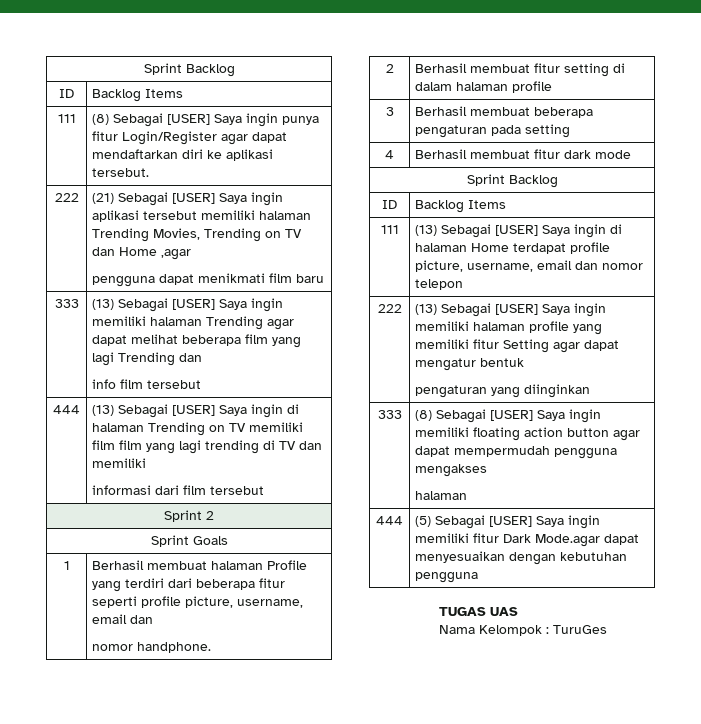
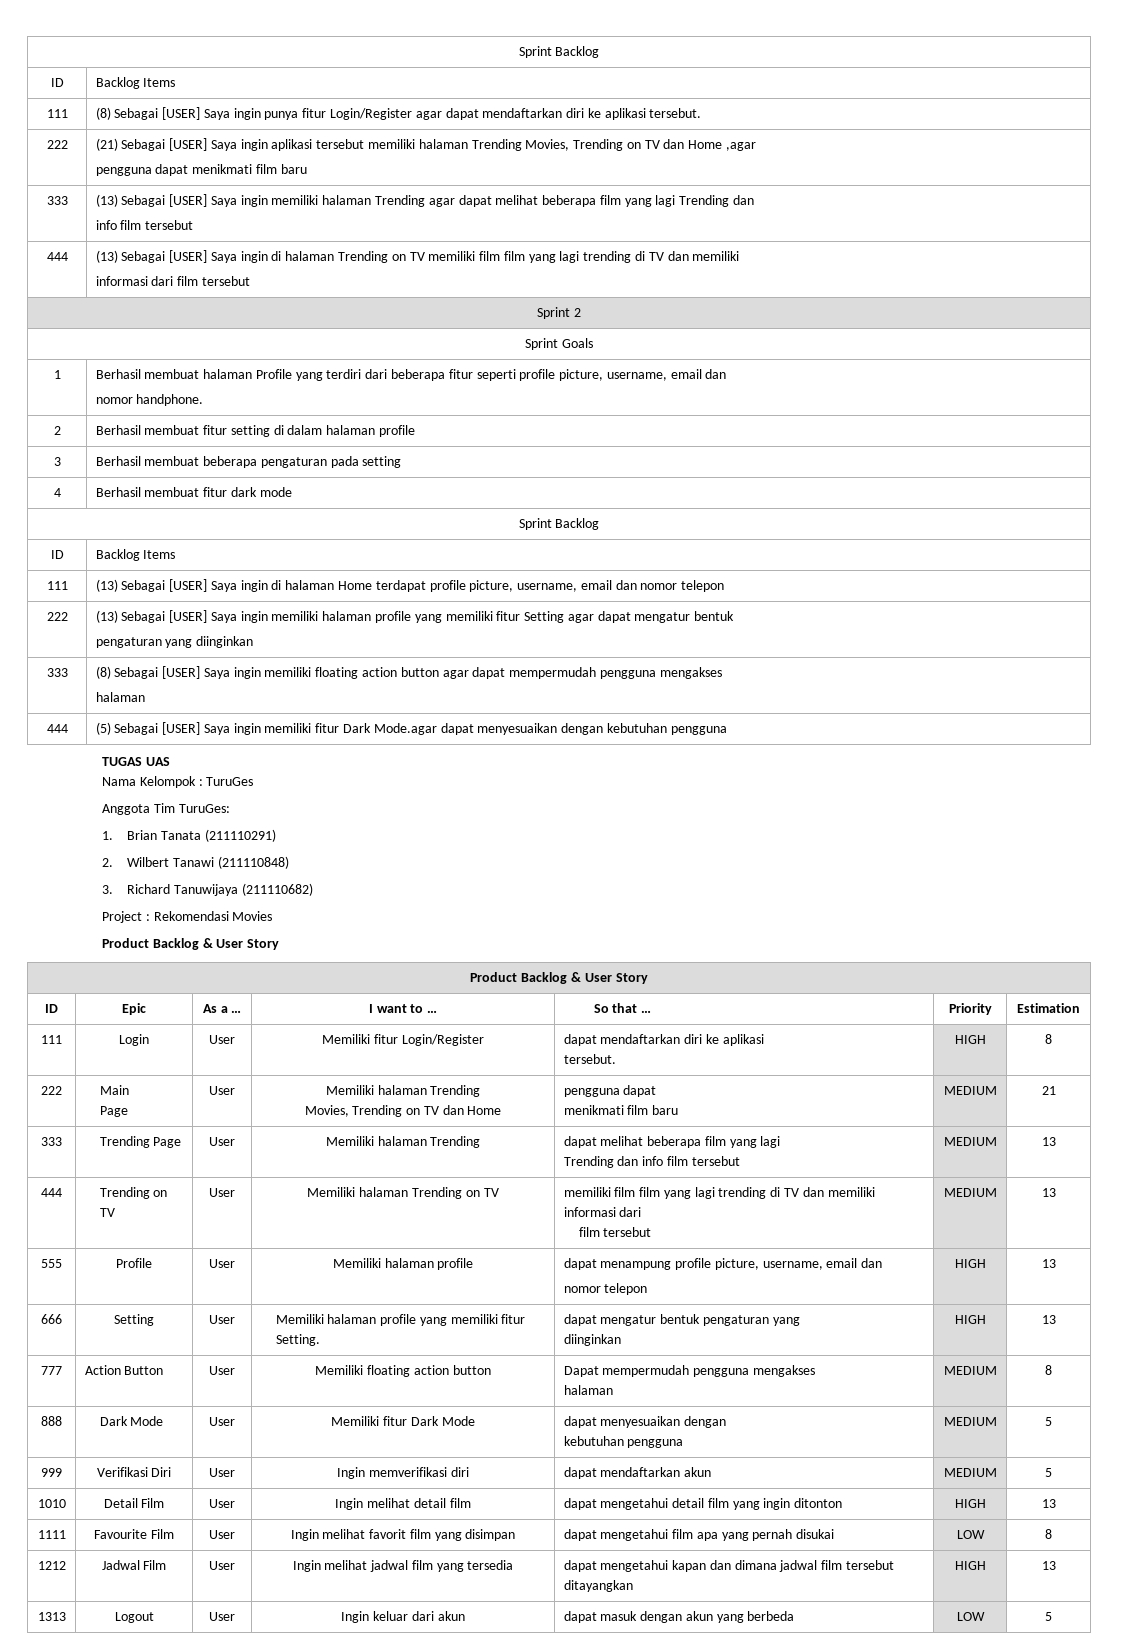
+ Anggota Tim TuruGes:
+ 1. Brian Tanata (211110291)
+ 2. Wilbert Tanawi (211110848)
+ 3. Richard Tanuwijaya (211110682)
+ Project : Rekomendasi Movies
+ Product Backlog & User Story
+ Product Backlog & User Story
+ ID | Epic | As a … | I want to … | So that … | Priority | Estimation
+ 111 | Login | User | Memiliki fitur Login/Register | dapat mendaftarkan diri ke aplikasi
+ tersebut. | HIGH | 8
+ 222 | Main
+ Page | User | Memiliki halaman Trending
+ Movies, Trending on TV dan Home | pengguna dapat
+ menikmati film baru | MEDIUM | 21
+ 333 | Trending Page | User | Memiliki halaman Trending | dapat melihat beberapa film yang lagi
+ Trending dan info film tersebut | MEDIUM | 13
+ 444 | Trending on TV | User | Memiliki halaman Trending on TV | memiliki film film yang lagi trending di TV dan memiliki informasi dari
+ film tersebut | MEDIUM | 13
+ 555 | Profile | User | Memiliki halaman profile | dapat menampung profile picture, username, email dan
+ nomor telepon | HIGH | 13
+ 666 | Setting | User | Memiliki halaman profile yang memiliki fitur Setting. | dapat mengatur bentuk pengaturan yang
+ diinginkan | HIGH | 13
+ 777 | Action Button | User | Memiliki floating action button | Dapat mempermudah pengguna mengakses
+ halaman | MEDIUM | 8
+ 888 | Dark Mode | User | Memiliki fitur Dark Mode | dapat menyesuaikan dengan
+ kebutuhan pengguna | MEDIUM | 5
+ 999 | Verifikasi Diri | User | Ingin memverifikasi diri | dapat mendaftarkan akun | MEDIUM | 5
+ 1010 | Detail Film | User | Ingin melihat detail film | dapat mengetahui detail film yang ingin ditonton | HIGH | 13
+ 1111 | Favourite Film | User | Ingin melihat favorit film yang disimpan | dapat mengetahui film apa yang pernah disukai | LOW | 8
+ 1212 | Jadwal Film | User | Ingin melihat jadwal film yang tersedia | dapat mengetahui kapan dan dimana jadwal film tersebut ditayangkan | HIGH | 13
+ 1313 | Logout | User | Ingin keluar dari akun | dapat masuk dengan akun yang berbeda | LOW | 5

